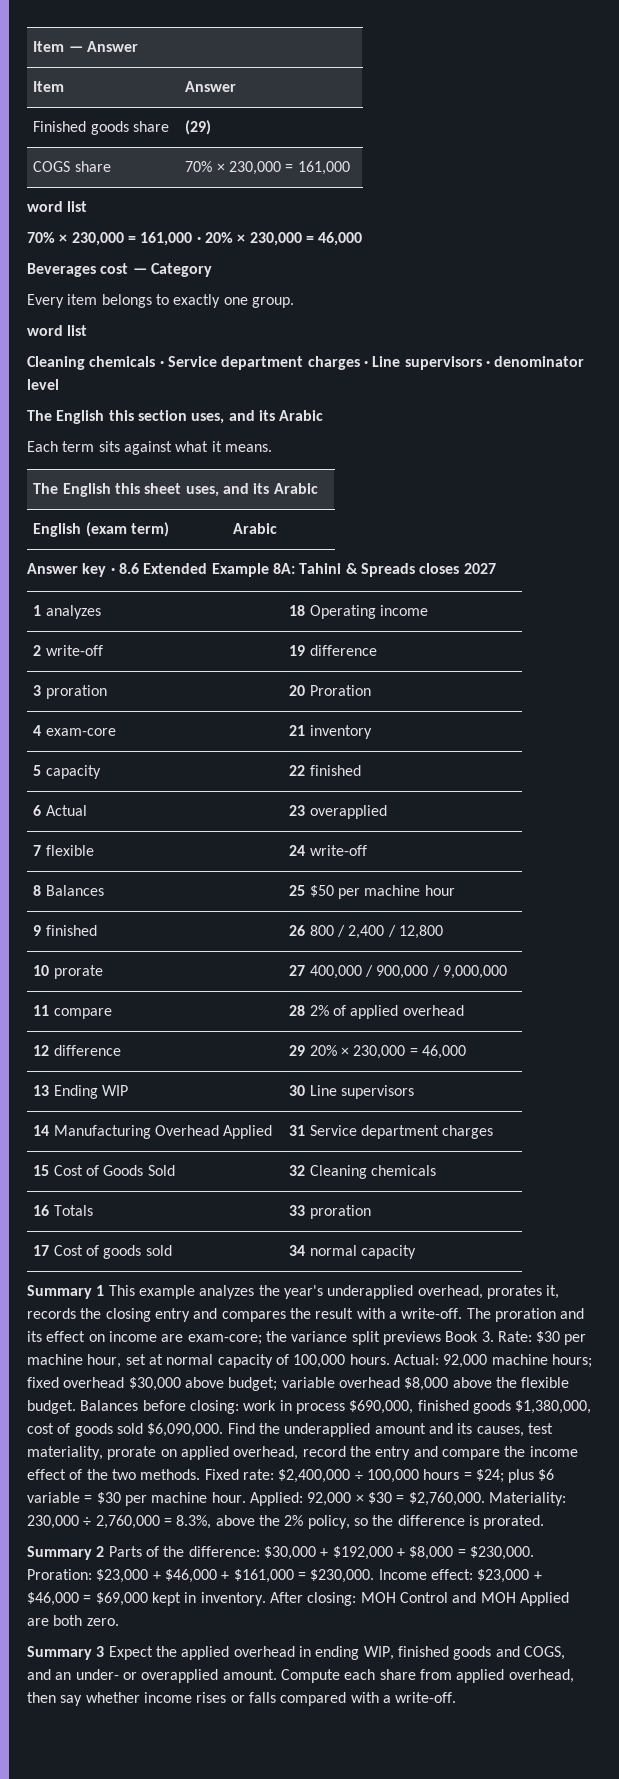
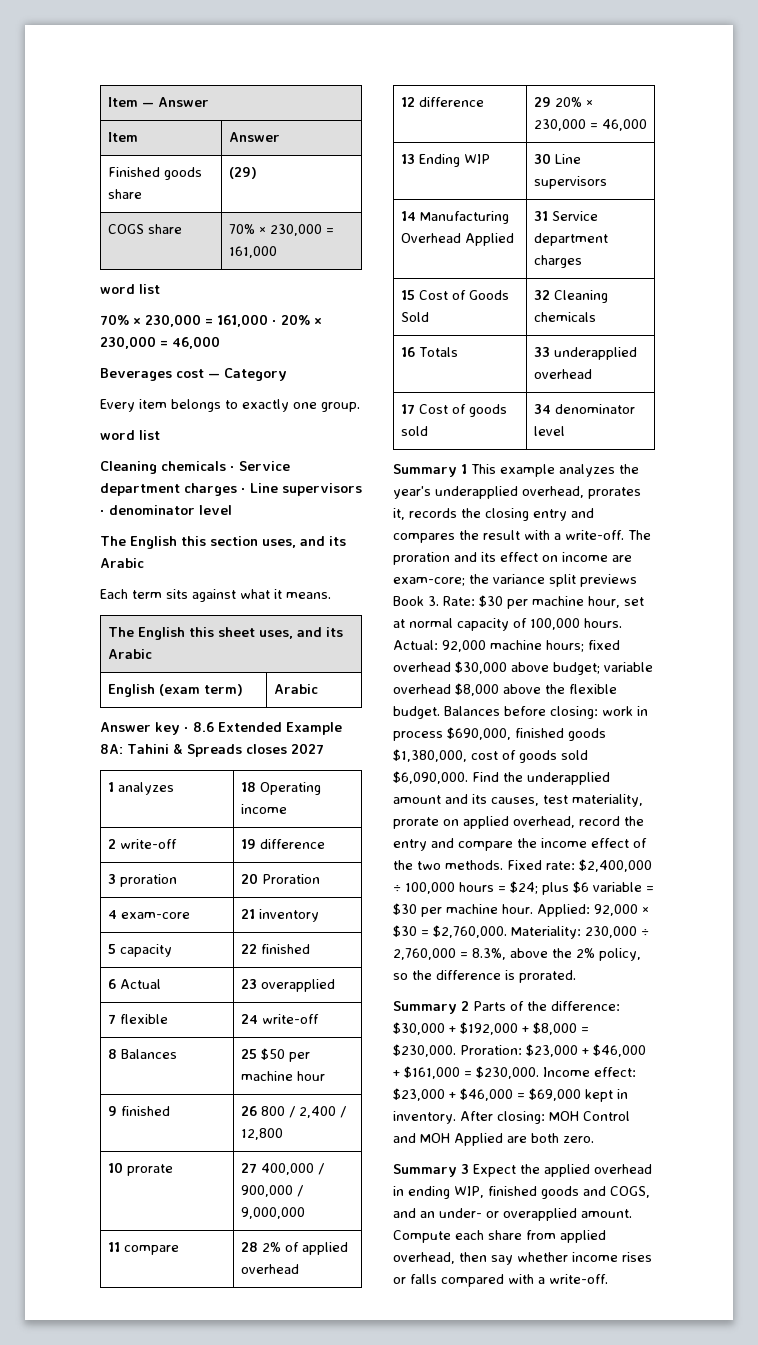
- 16 Totals | 33 proration
+ 16 Totals | 33 underapplied overhead
- 17 Cost of goods sold | 34 normal capacity
+ 17 Cost of goods sold | 34 denominator level

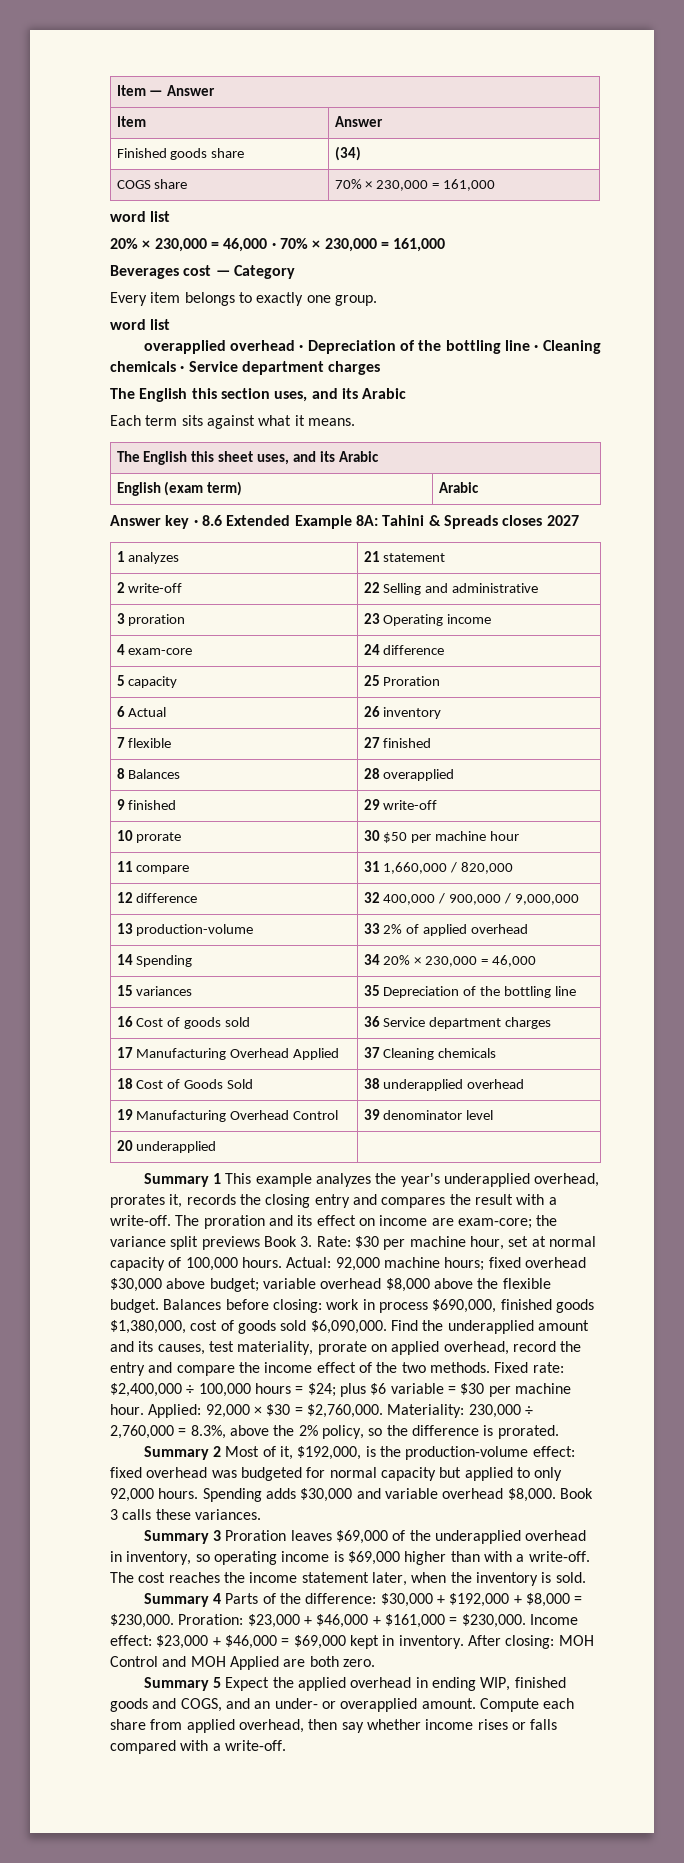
- Finished goods share | (29)
+ Finished goods share | (34)
- 70% × 230,000 = 161,000 · 20% × 230,000 = 46,000
+ 20% × 230,000 = 46,000 · 70% × 230,000 = 161,000
- Cleaning chemicals · Service department charges · Line supervisors · denominator level
+ overapplied overhead · Depreciation of the bottling line · Cleaning chemicals · Service department charges
- 1 analyzes | 18 Operating income
+ 1 analyzes | 21 statement
- 2 write-off | 19 difference
+ 2 write-off | 22 Selling and administrative
- 3 proration | 20 Proration
+ 3 proration | 23 Operating income
- 4 exam-core | 21 inventory
+ 4 exam-core | 24 difference
- 5 capacity | 22 finished
+ 5 capacity | 25 Proration
- 6 Actual | 23 overapplied
+ 6 Actual | 26 inventory
- 7 flexible | 24 write-off
+ 7 flexible | 27 finished
- 8 Balances | 25 $50 per machine hour
- 9 finished | 26 800 / 2,400 / 12,800
- 10 prorate | 27 400,000 / 900,000 / 9,000,000
+ 8 Balances | 28 overapplied
+ 9 finished | 29 write-off
+ 10 prorate | 30 $50 per machine hour
+ 11 compare | 31 1,660,000 / 820,000
+ 12 difference | 32 400,000 / 900,000 / 9,000,000
- 11 compare | 28 2% of applied overhead
+ 13 production-volume | 33 2% of applied overhead
- 12 difference | 29 20% × 230,000 = 46,000
- 13 Ending WIP | 30 Line supervisors
- 14 Manufacturing Overhead Applied | 31 Service department charges
- 15 Cost of Goods Sold | 32 Cleaning chemicals
- 16 Totals | 33 underapplied overhead
- 17 Cost of goods sold | 34 denominator level
+ 14 Spending | 34 20% × 230,000 = 46,000
+ 15 variances | 35 Depreciation of the bottling line
+ 16 Cost of goods sold | 36 Service department charges
+ 17 Manufacturing Overhead Applied | 37 Cleaning chemicals
+ 18 Cost of Goods Sold | 38 underapplied overhead
+ 19 Manufacturing Overhead Control | 39 denominator level
+ 20 underapplied |
- Summary 2 Parts of the difference: $30,000 + $192,000 + $8,000 = $230,000.
+ Summary 2 Most of it, $192,000, is the production-volume effect: fixed overhead was budgeted for normal capacity but applied to only 92,000 hours. Spending adds $30,000 and variable overhead $8,000. Book 3 calls these variances.
+ Summary 3 Proration leaves $69,000 of the underapplied overhead in inventory, so operating income is $69,000 higher than with a write-off. The cost reaches the income statement later, when the inventory is sold.
+ Summary 4 Parts of the difference: $30,000 + $192,000 + $8,000 = $230,000.
- Summary 3 Expect the applied overhead in ending WIP, finished goods and COGS, and an under- or overapplied amount.
+ Summary 5 Expect the applied overhead in ending WIP, finished goods and COGS, and an under- or overapplied amount.

